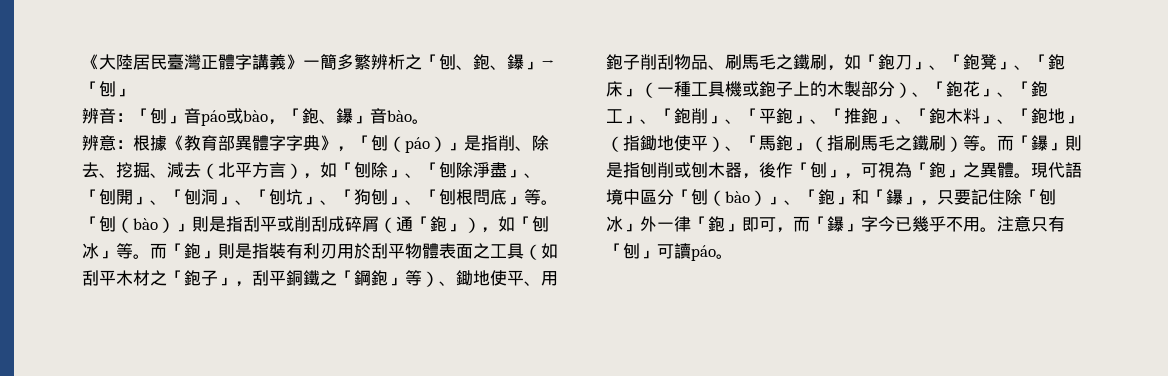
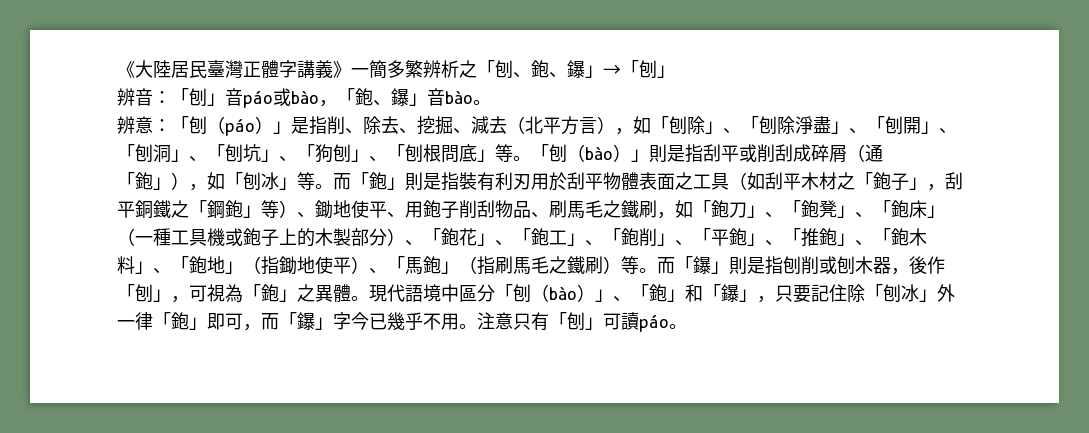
- 辨意：根據《教育部異體字字典》，「刨（páo）」是指削、除去、挖掘、減去（北平方言），如「刨除」、「刨除淨盡」、「刨開」、「刨洞」、「刨坑」、「狗刨」、「刨根問底」等。
+ 辨意：「刨（páo）」是指削、除去、挖掘、減去（北平方言），如「刨除」、「刨除淨盡」、「刨開」、「刨洞」、「刨坑」、「狗刨」、「刨根問底」等。

